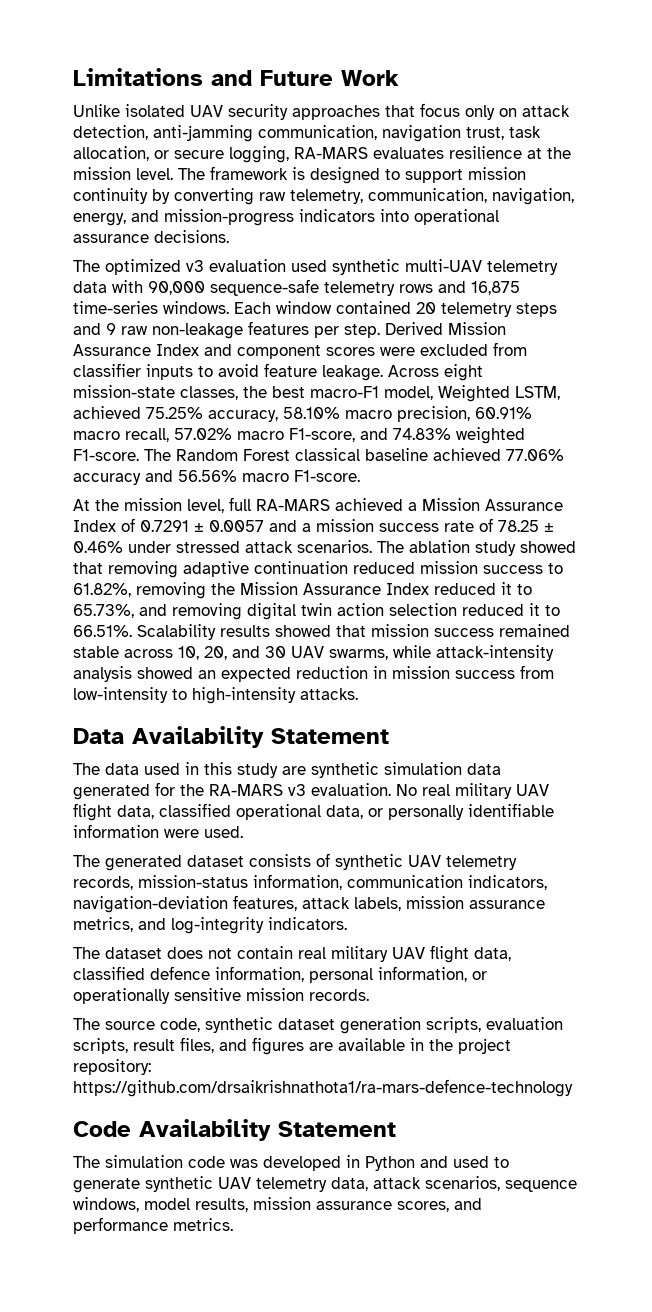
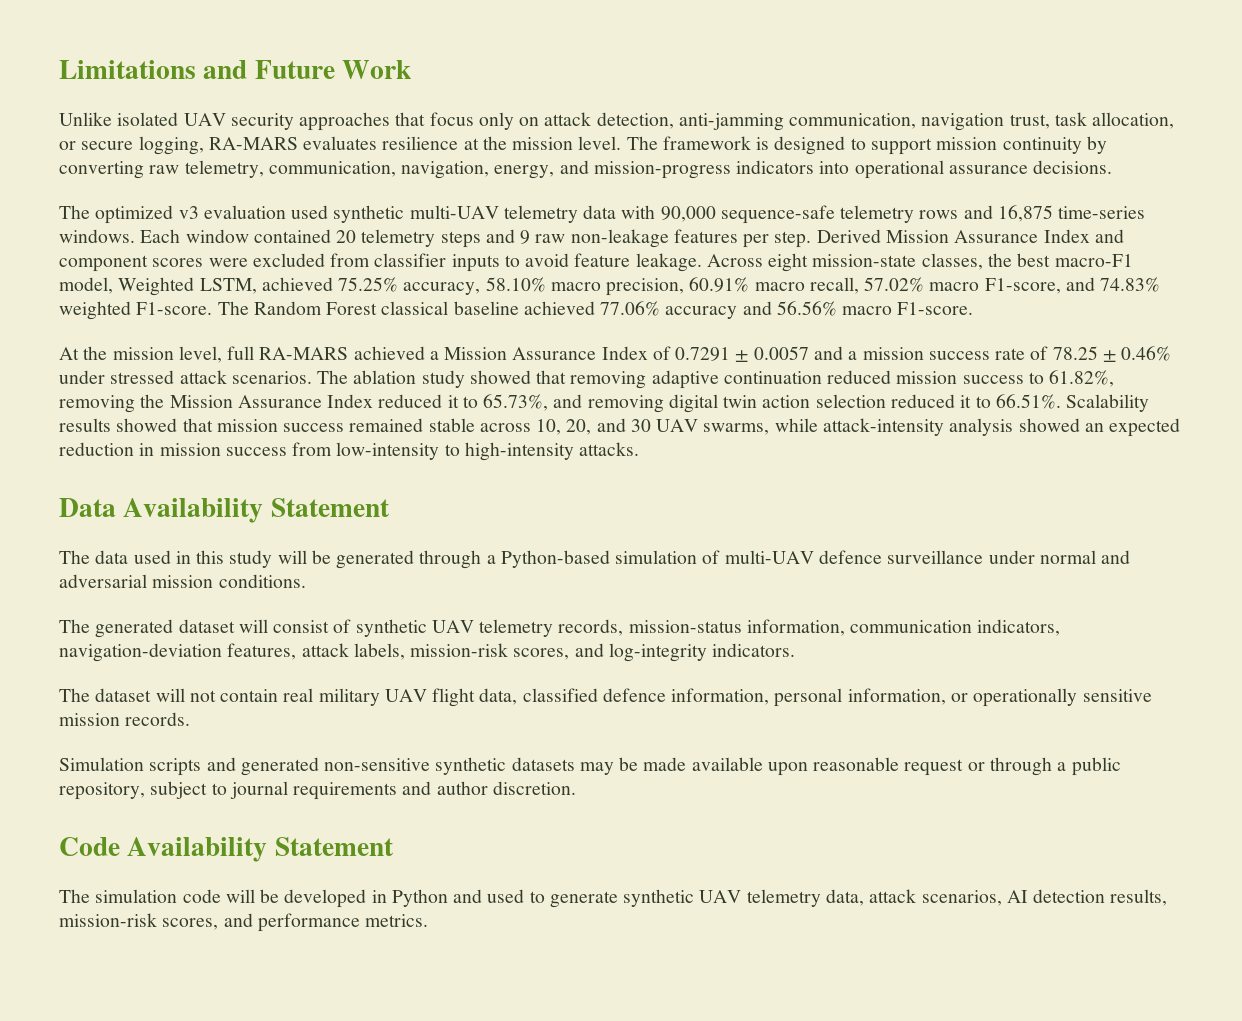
- The data used in this study are synthetic simulation data generated for the RA-MARS v3 evaluation. No real military UAV flight data, classified operational data, or personally identifiable information were used.
+ The data used in this study will be generated through a Python-based simulation of multi-UAV defence surveillance under normal and adversarial mission conditions.
- The generated dataset consists of synthetic UAV telemetry records, mission-status information, communication indicators, navigation-deviation features, attack labels, mission assurance metrics, and log-integrity indicators.
+ The generated dataset will consist of synthetic UAV telemetry records, mission-status information, communication indicators, navigation-deviation features, attack labels, mission-risk scores, and log-integrity indicators.
- The dataset does not contain real military UAV flight data, classified defence information, personal information, or operationally sensitive mission records.
+ The dataset will not contain real military UAV flight data, classified defence information, personal information, or operationally sensitive mission records.
- The source code, synthetic dataset generation scripts, evaluation scripts, result files, and figures are available in the project repository: https://github.com/drsaikrishnathota1/ra-mars-defence-technology
+ Simulation scripts and generated non-sensitive synthetic datasets may be made available upon reasonable request or through a public repository, subject to journal requirements and author discretion.
- The simulation code was developed in Python and used to generate synthetic UAV telemetry data, attack scenarios, sequence windows, model results, mission assurance scores, and performance metrics.
+ The simulation code will be developed in Python and used to generate synthetic UAV telemetry data, attack scenarios, AI detection results, mission-risk scores, and performance metrics.

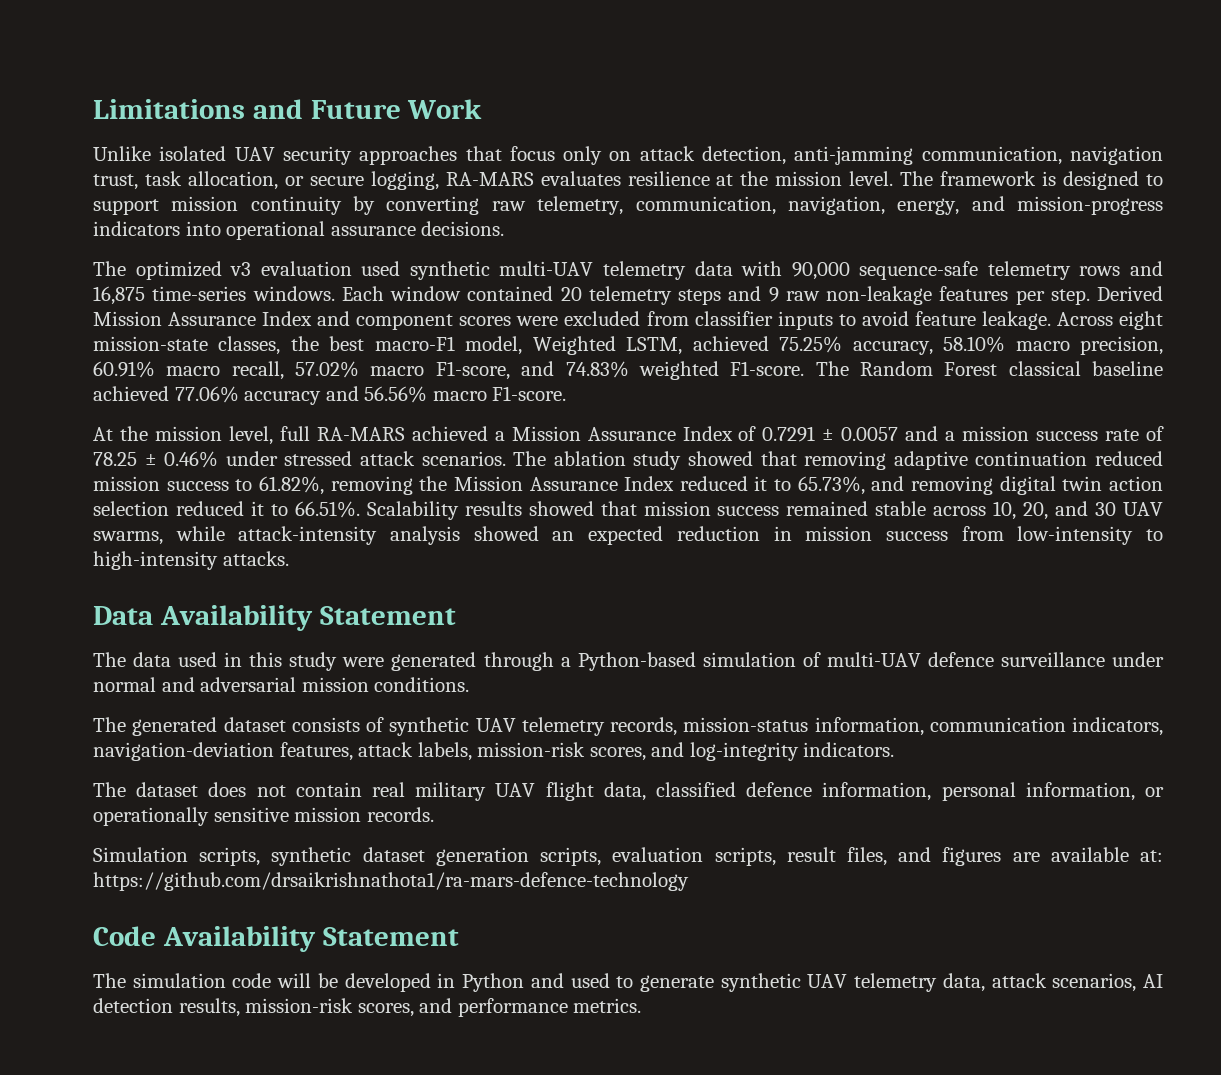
- The data used in this study will be generated through a Python-based simulation of multi-UAV defence surveillance under normal and adversarial mission conditions.
+ The data used in this study were generated through a Python-based simulation of multi-UAV defence surveillance under normal and adversarial mission conditions.
- The generated dataset will consist of synthetic UAV telemetry records, mission-status information, communication indicators, navigation-deviation features, attack labels, mission-risk scores, and log-integrity indicators.
+ The generated dataset consists of synthetic UAV telemetry records, mission-status information, communication indicators, navigation-deviation features, attack labels, mission-risk scores, and log-integrity indicators.
- The dataset will not contain real military UAV flight data, classified defence information, personal information, or operationally sensitive mission records.
+ The dataset does not contain real military UAV flight data, classified defence information, personal information, or operationally sensitive mission records.
- Simulation scripts and generated non-sensitive synthetic datasets may be made available upon reasonable request or through a public repository, subject to journal requirements and author discretion.
+ Simulation scripts, synthetic dataset generation scripts, evaluation scripts, result files, and figures are available at: https://github.com/drsaikrishnathota1/ra-mars-defence-technology

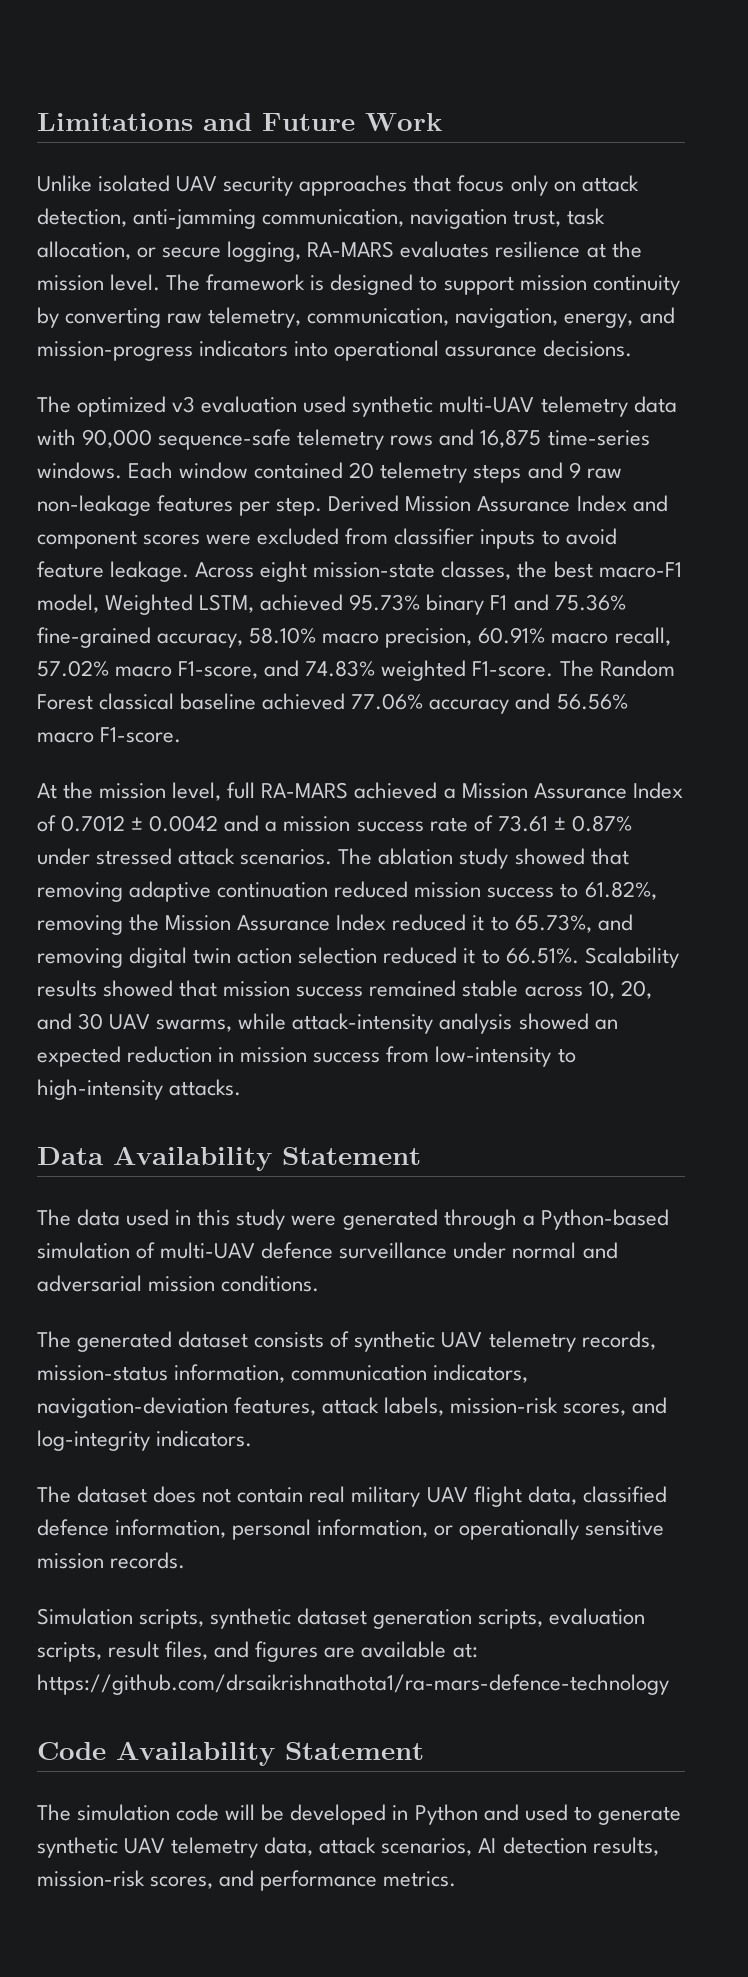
- Across eight mission-state classes, the best macro-F1 model, Weighted LSTM, achieved 75.25% accuracy, 58.10% macro precision, 60.91% macro recall, 57.02% macro F1-score, and 74.83% weighted F1-score.
+ Across eight mission-state classes, the best macro-F1 model, Weighted LSTM, achieved 95.73% binary F1 and 75.36% fine-grained accuracy, 58.10% macro precision, 60.91% macro recall, 57.02% macro F1-score, and 74.83% weighted F1-score.
- At the mission level, full RA-MARS achieved a Mission Assurance Index of 0.7291 ± 0.0057 and a mission success rate of 78.25 ± 0.46% under stressed attack scenarios.
+ At the mission level, full RA-MARS achieved a Mission Assurance Index of 0.7012 ± 0.0042 and a mission success rate of 73.61 ± 0.87% under stressed attack scenarios.

